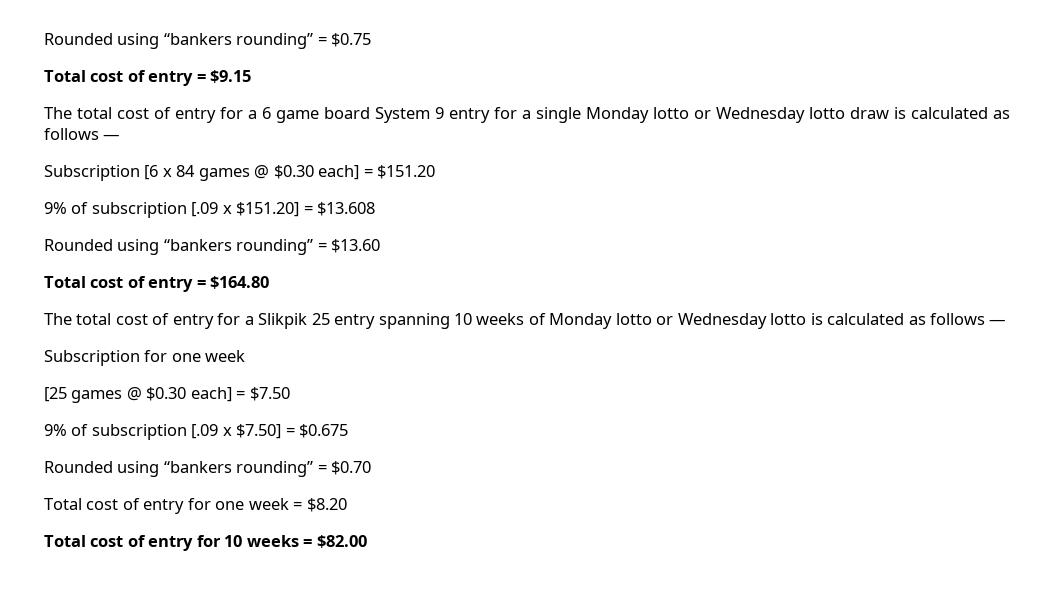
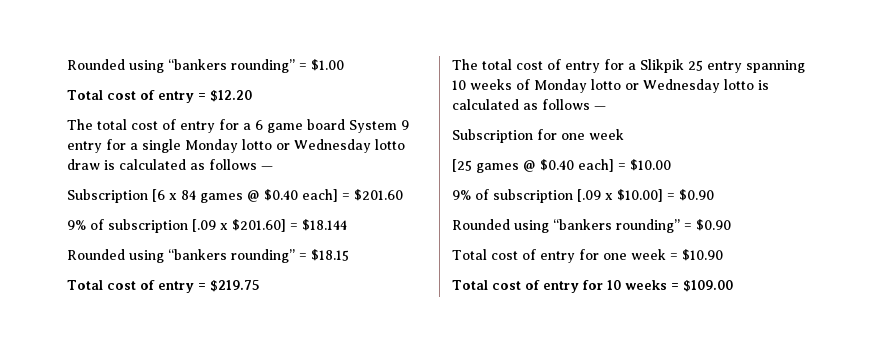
- Rounded using “bankers rounding” = $0.75
- Total cost of entry = $9.15
+ Rounded using “bankers rounding” = $1.00
+ Total cost of entry = $12.20
- Subscription [6 x 84 games @ $0.30 each] = $151.20
- 9% of subscription [.09 x $151.20] = $13.608
- Rounded using “bankers rounding” = $13.60
- Total cost of entry = $164.80
+ Subscription [6 x 84 games @ $0.40 each] = $201.60
+ 9% of subscription [.09 x $201.60] = $18.144
+ Rounded using “bankers rounding” = $18.15
+ Total cost of entry = $219.75
- [25 games @ $0.30 each] = $7.50
- 9% of subscription [.09 x $7.50] = $0.675
- Rounded using “bankers rounding” = $0.70
+ [25 games @ $0.40 each] = $10.00
+ 9% of subscription [.09 x $10.00] = $0.90
+ Rounded using “bankers rounding” = $0.90
- Total cost of entry for one week = $8.20
+ Total cost of entry for one week = $10.90
- Total cost of entry for 10 weeks = $82.00
+ Total cost of entry for 10 weeks = $109.00

